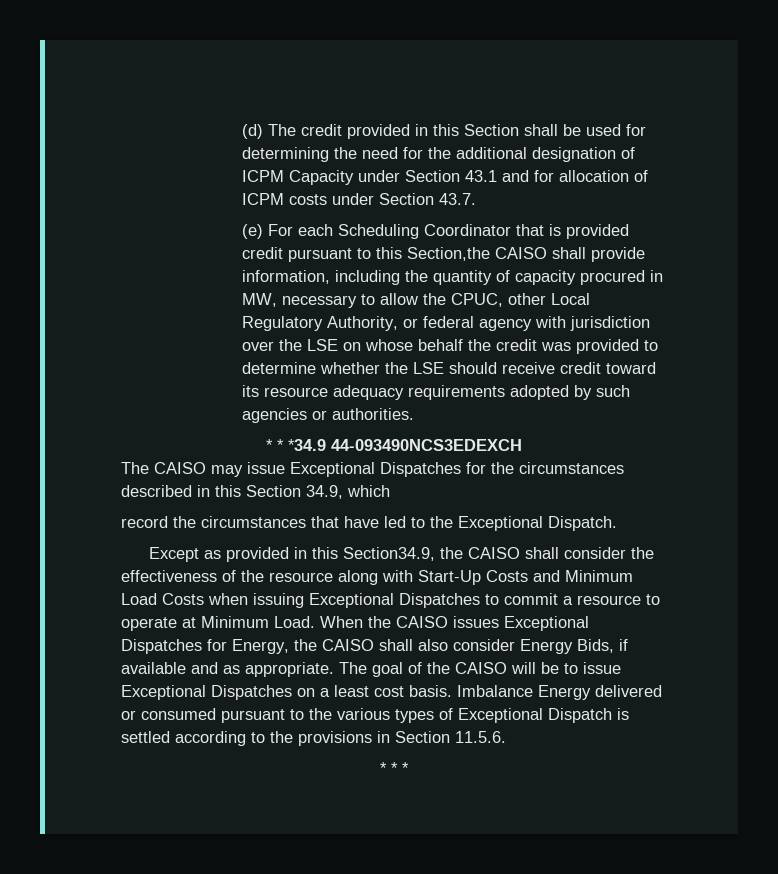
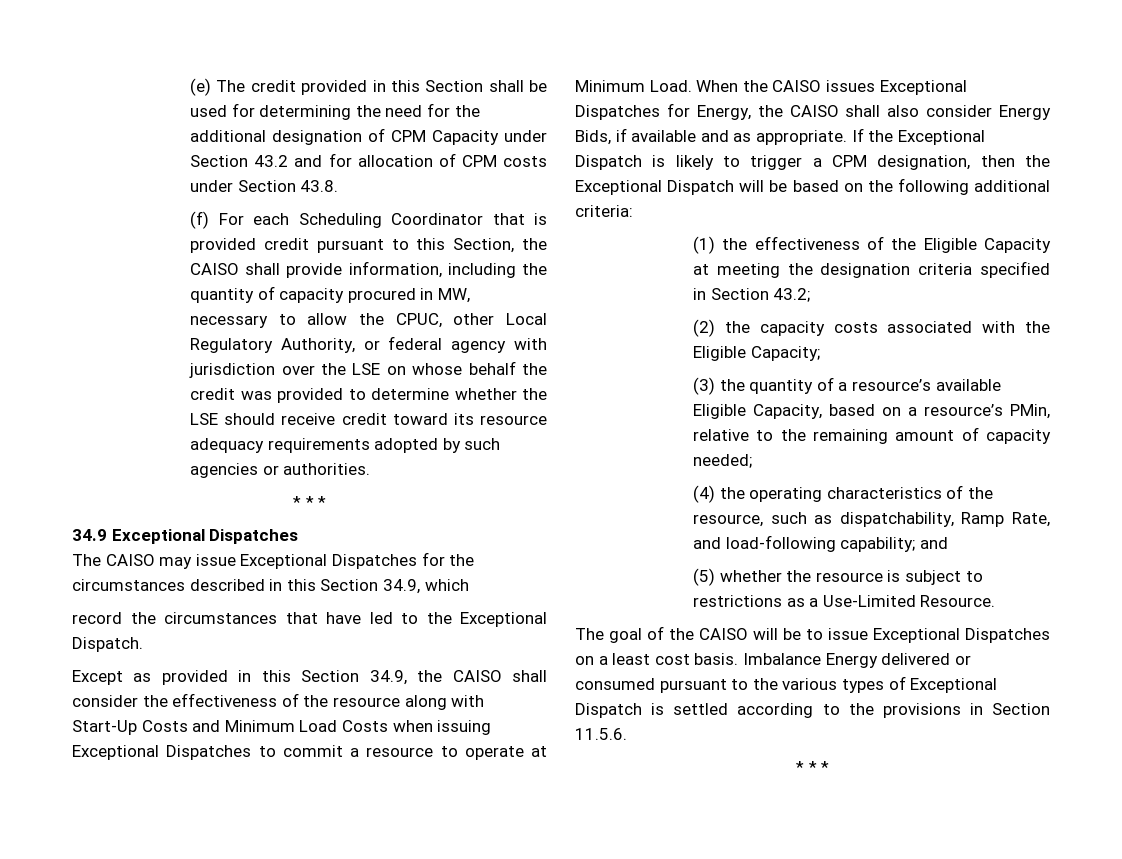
- (d) The credit provided in this Section shall be used for determining the need for the additional designation of ICPM Capacity under Section 43.1 and for allocation of ICPM costs under Section 43.7.
- (e) For each Scheduling Coordinator that is provided credit pursuant to this Section,the CAISO shall provide information, including the quantity of capacity procured in MW, necessary to allow the CPUC, other Local Regulatory Authority, or federal agency with jurisdiction over the LSE on whose behalf the credit was provided to determine whether the LSE should receive credit toward its resource adequacy requirements adopted by such agencies or authorities.
- * * *34.9 44-093490NCS3EDEXCH
+ (e) The credit provided in this Section shall be used for determining the need for the additional designation of CPM Capacity under Section 43.2 and for allocation of CPM costs under Section 43.8.
+ (f) For each Scheduling Coordinator that is provided credit pursuant to this Section, the CAISO shall provide information, including the quantity of capacity procured in MW, necessary to allow the CPUC, other Local Regulatory Authority, or federal agency with jurisdiction over the LSE on whose behalf the credit was provided to determine whether the LSE should receive credit toward its resource adequacy requirements adopted by such agencies or authorities.
+ * * *
+ 34.9 Exceptional Dispatches
- Except as provided in this Section34.9, the CAISO shall consider the effectiveness of the resource along with Start-Up Costs and Minimum Load Costs when issuing Exceptional Dispatches to commit a resource to operate at Minimum Load.
+ Except as provided in this Section 34.9, the CAISO shall consider the effectiveness of the resource along with Start-Up Costs and Minimum Load Costs when issuing Exceptional Dispatches to commit a resource to operate at Minimum Load.
- When the CAISO issues Exceptional Dispatches for Energy, the CAISO shall also consider Energy Bids, if available and as appropriate. The goal of the CAISO will be to issue Exceptional Dispatches on a least cost basis.
+ When the CAISO issues Exceptional Dispatches for Energy, the CAISO shall also consider Energy Bids, if available and as appropriate. If the Exceptional Dispatch is likely to trigger a CPM designation, then the Exceptional Dispatch will be based on the following additional criteria:
+ (1) the effectiveness of the Eligible Capacity at meeting the designation criteria specified in Section 43.2;
+ (2) the capacity costs associated with the Eligible Capacity;
+ (3) the quantity of a resource’s available Eligible Capacity, based on a resource’s PMin, relative to the remaining amount of capacity needed;
+ (4) the operating characteristics of the resource, such as dispatchability, Ramp Rate, and load-following capability; and
+ (5) whether the resource is subject to restrictions as a Use-Limited Resource.
+ The goal of the CAISO will be to issue Exceptional Dispatches on a least cost basis.

